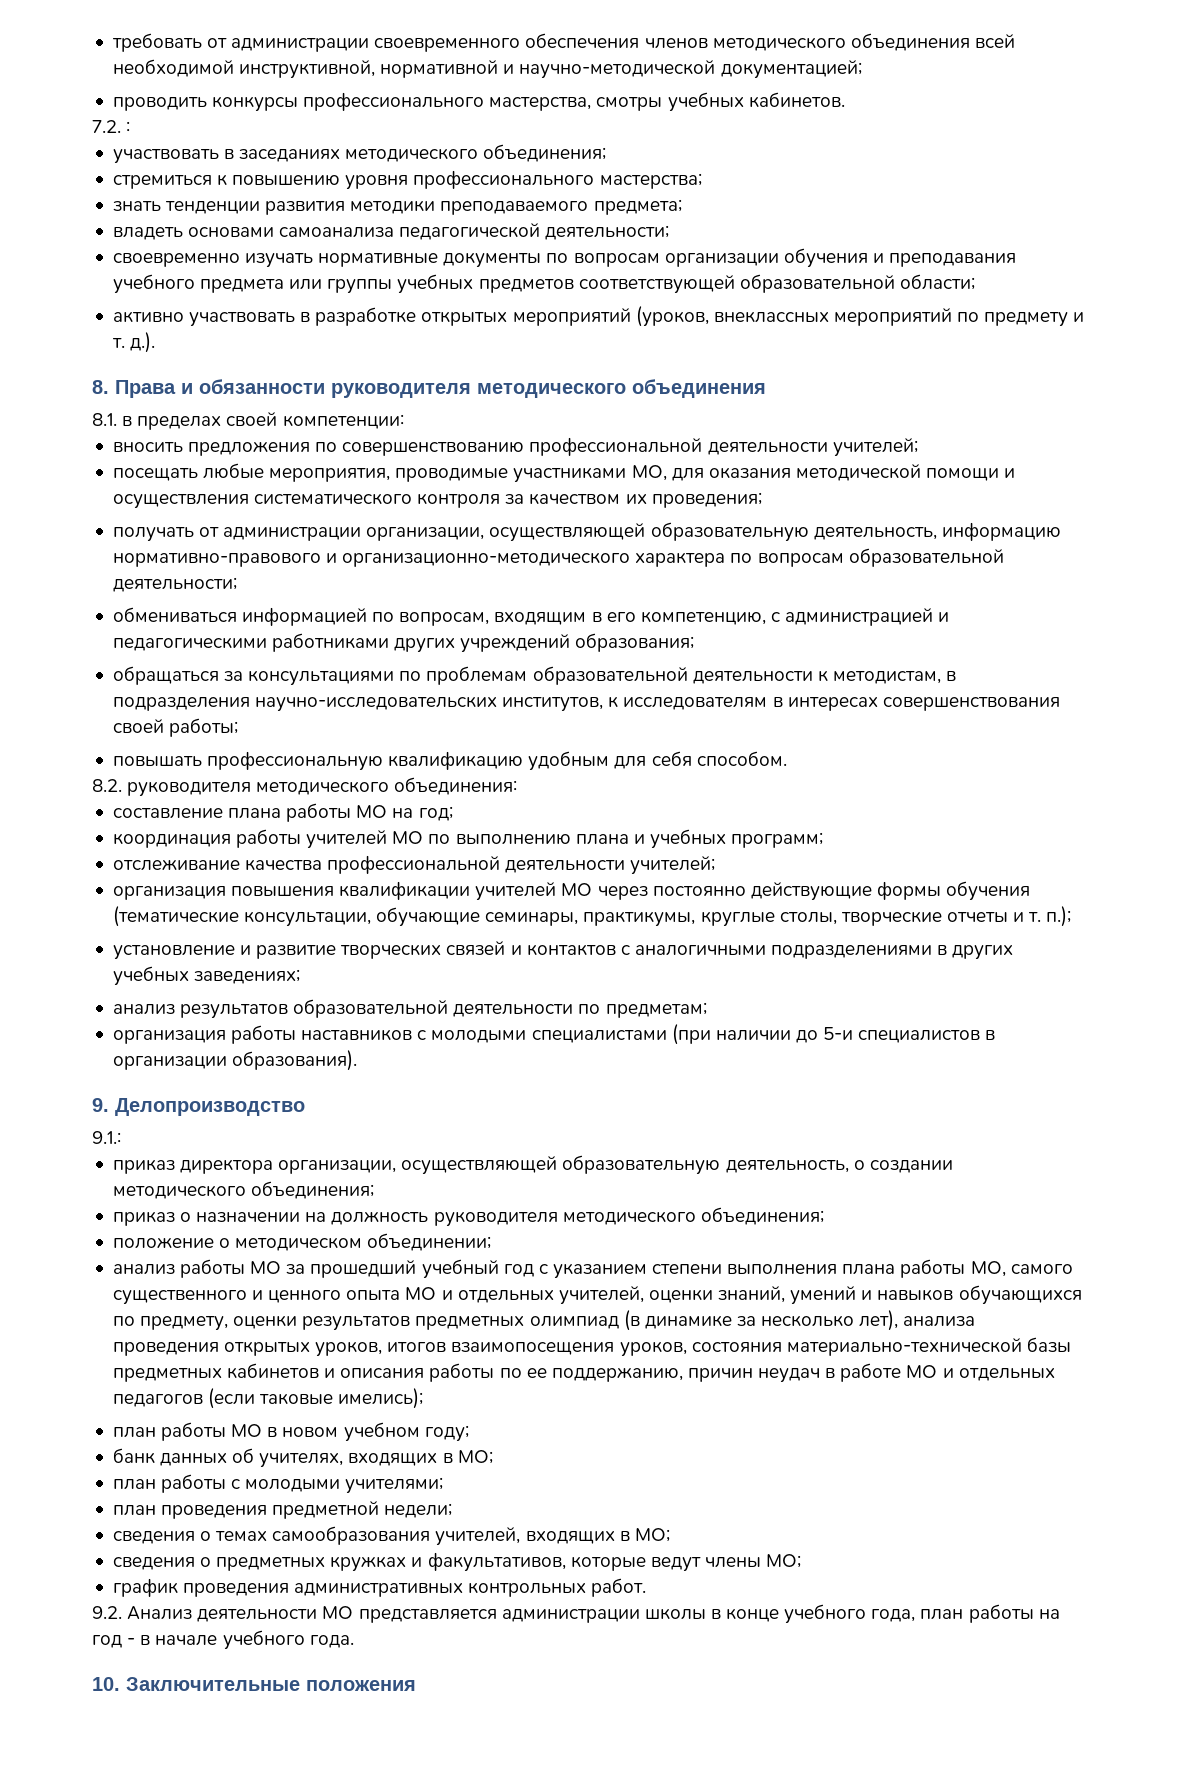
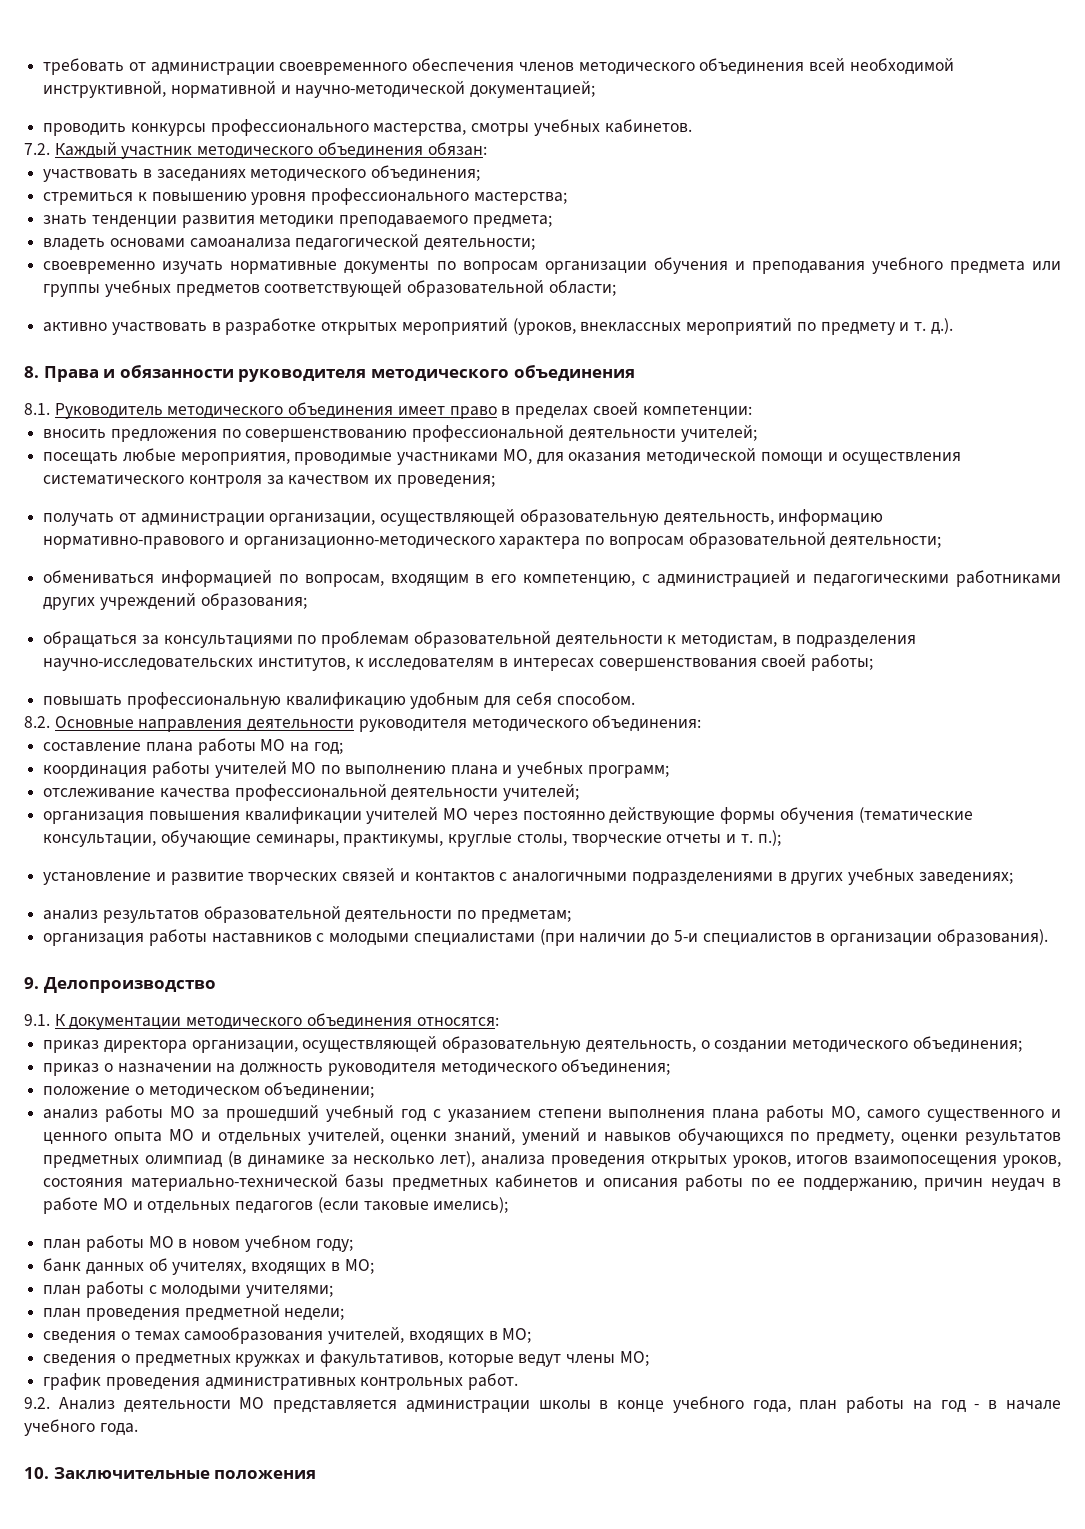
- 7.2. :
+ 7.2. Каждый участник методического объединения обязан:
- 8.1. в пределах своей компетенции:
+ 8.1. Руководитель методического объединения имеет право в пределах своей компетенции:
- 8.2. руководителя методического объединения:
+ 8.2. Основные направления деятельности руководителя методического объединения:
- 9.1.:
+ 9.1. К документации методического объединения относятся:

